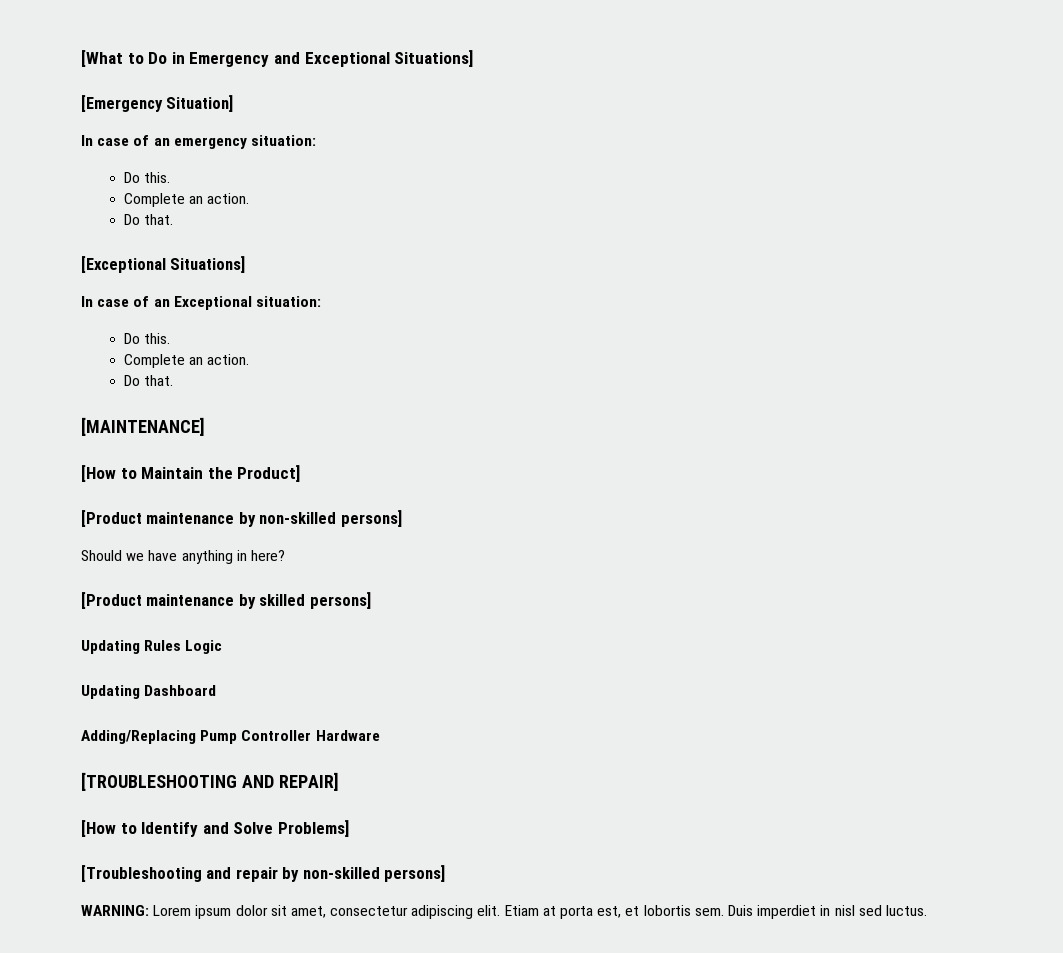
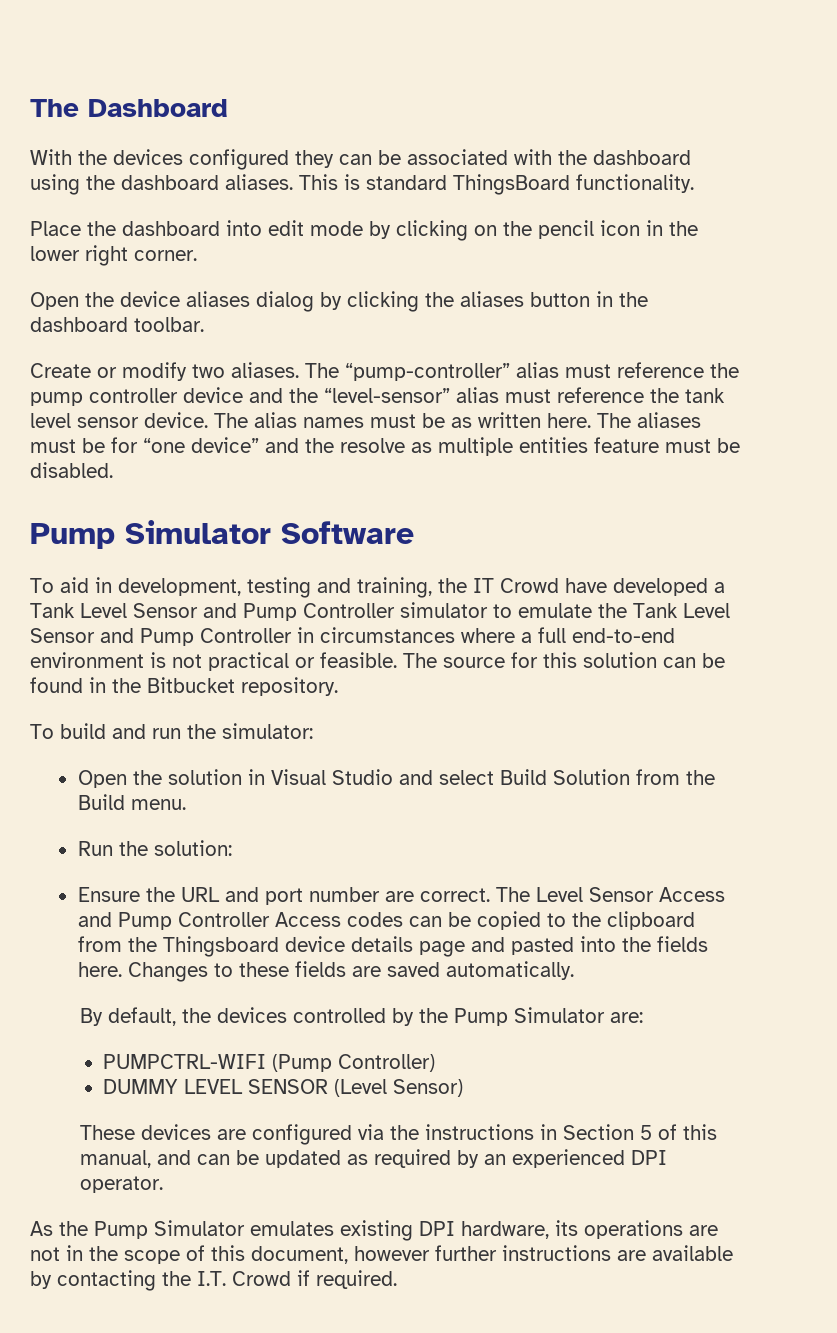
- [What to Do in Emergency and Exceptional Situations]
- [Emergency Situation]
- In case of an emergency situation:
- Do this.
- Complete an action.
- Do that.
- [Exceptional Situations]
- In case of an Exceptional situation:
- Do this.
- Complete an action.
- Do that.
- [MAINTENANCE]
- [How to Maintain the Product]
- [Product maintenance by non-skilled persons]
- Should we have anything in here?
- [Product maintenance by skilled persons]
- Updating Rules Logic
- Updating Dashboard
- Adding/Replacing Pump Controller Hardware
- [TROUBLESHOOTING AND REPAIR]
- [How to Identify and Solve Problems]
- [Troubleshooting and repair by non-skilled persons]
- WARNING: Lorem ipsum dolor sit amet, consectetur adipiscing elit. Etiam at porta est, et lobortis sem. Duis imperdiet in nisl sed luctus.
+ The Dashboard
+ With the devices configured they can be associated with the dashboard using the dashboard aliases. This is standard ThingsBoard functionality.
+ Place the dashboard into edit mode by clicking on the pencil icon in the lower right corner.
+ Open the device aliases dialog by clicking the aliases button in the dashboard toolbar.
+ Create or modify two aliases. The “pump-controller” alias must reference the pump controller device and the “level-sensor” alias must reference the tank level sensor device. The alias names must be as written here. The aliases must be for “one device” and the resolve as multiple entities feature must be disabled.
+ Pump Simulator Software
+ To aid in development, testing and training, the IT Crowd have developed a Tank Level Sensor and Pump Controller simulator to emulate the Tank Level Sensor and Pump Controller in circumstances where a full end-to-end environment is not practical or feasible. The source for this solution can be found in the Bitbucket repository.
+ To build and run the simulator:
+ Open the solution in Visual Studio and select Build Solution from the Build menu.
+ Run the solution:
+ Ensure the URL and port number are correct. The Level Sensor Access and Pump Controller Access codes can be copied to the clipboard from the Thingsboard device details page and pasted into the fields here. Changes to these fields are saved automatically.
+ By default, the devices controlled by the Pump Simulator are:
+ PUMPCTRL-WIFI (Pump Controller)
+ DUMMY LEVEL SENSOR (Level Sensor)
+ These devices are configured via the instructions in Section 5 of this manual, and can be updated as required by an experienced DPI operator.
+ As the Pump Simulator emulates existing DPI hardware, its operations are not in the scope of this document, however further instructions are available by contacting the I.T. Crowd if required.

